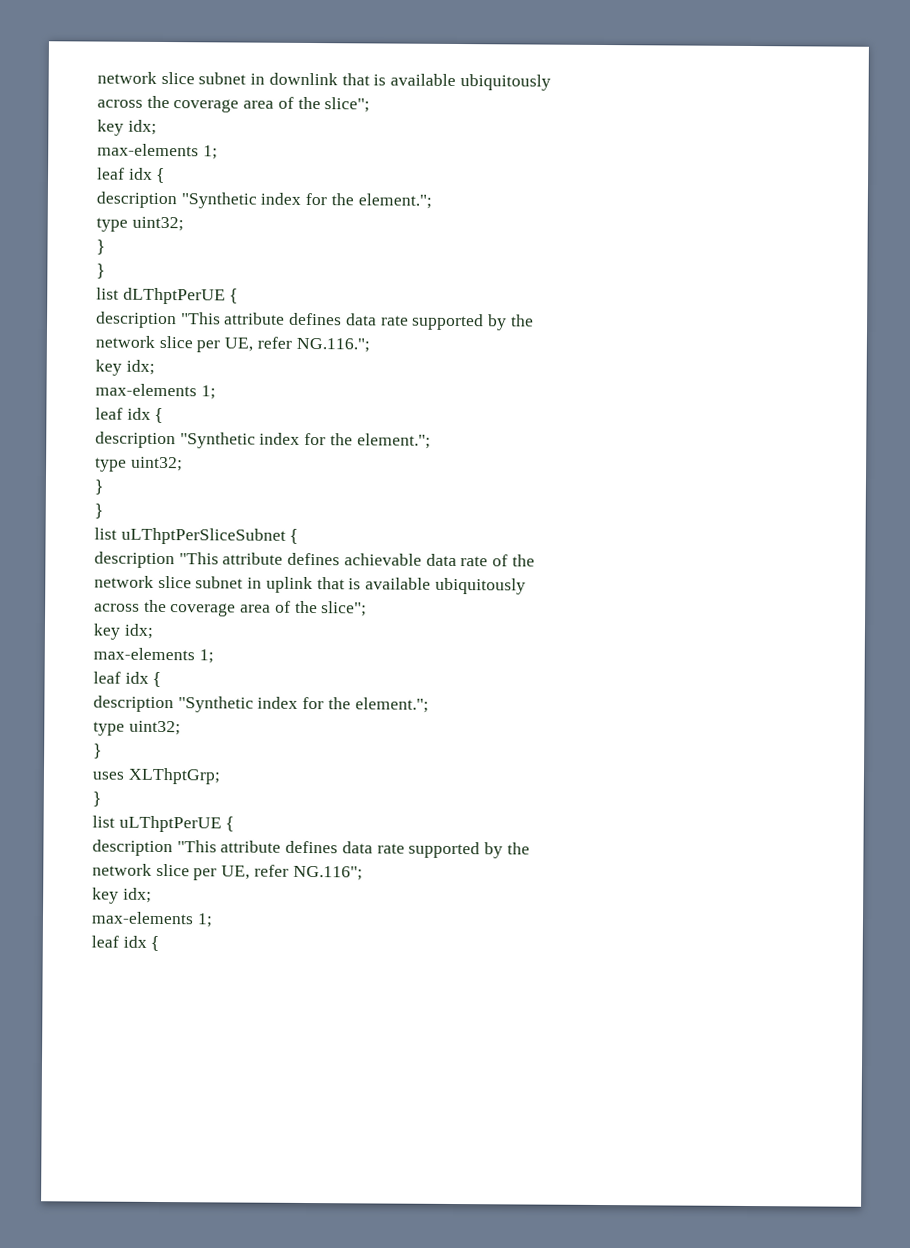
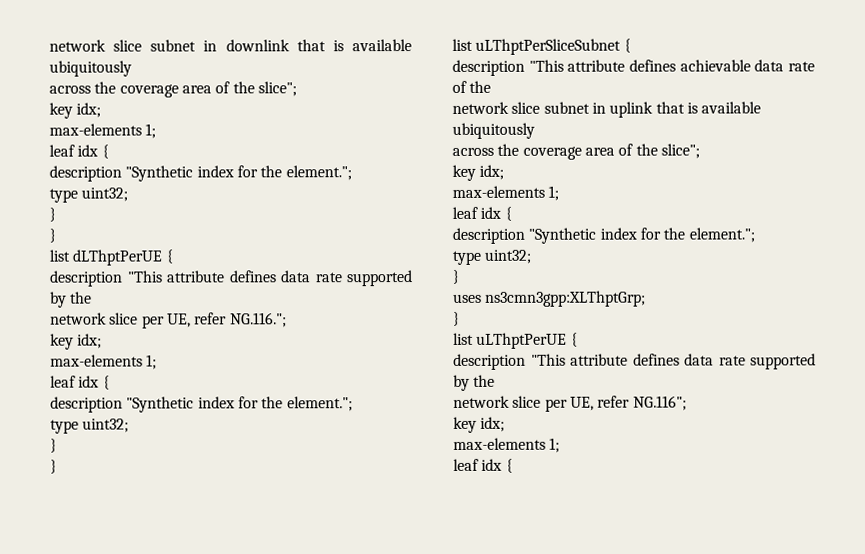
- uses XLThptGrp;
+ uses ns3cmn3gpp:XLThptGrp;

